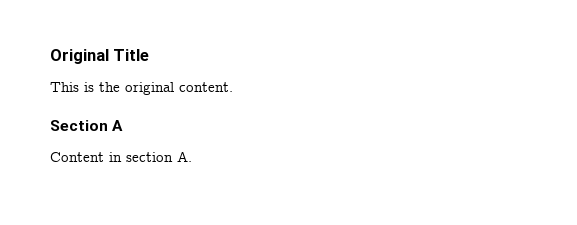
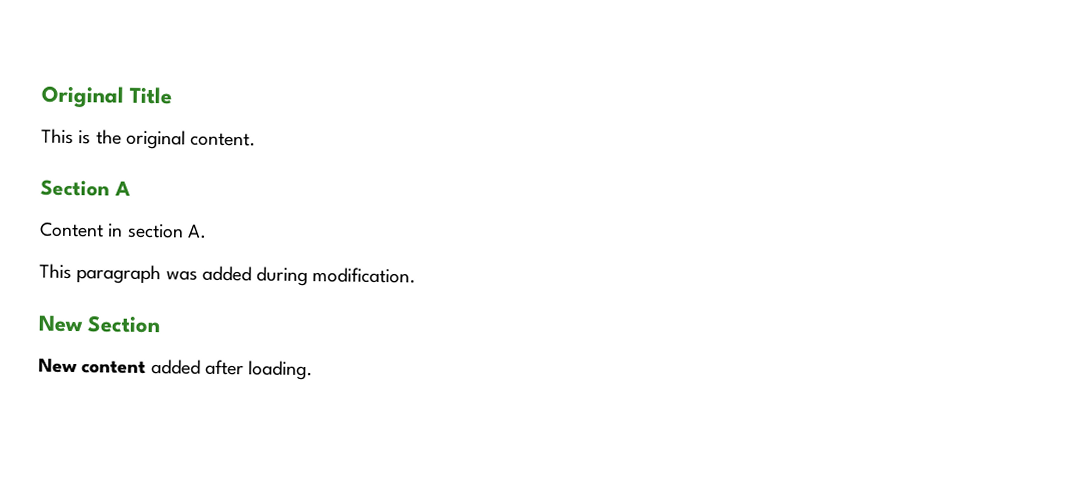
+ This paragraph was added during modification.
+ New Section
+ New content added after loading.

